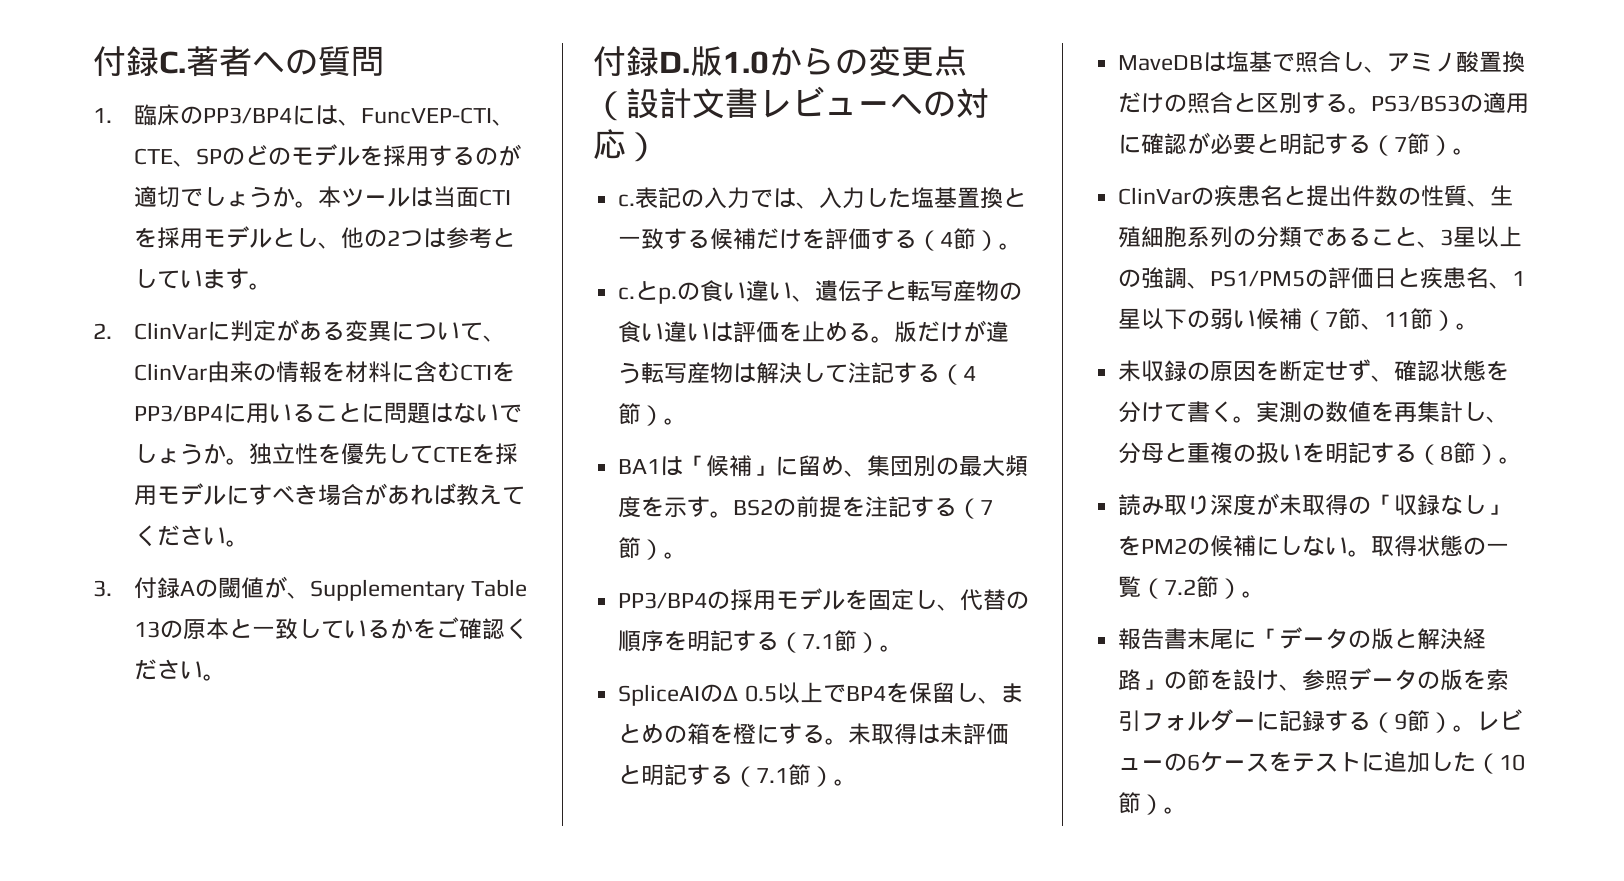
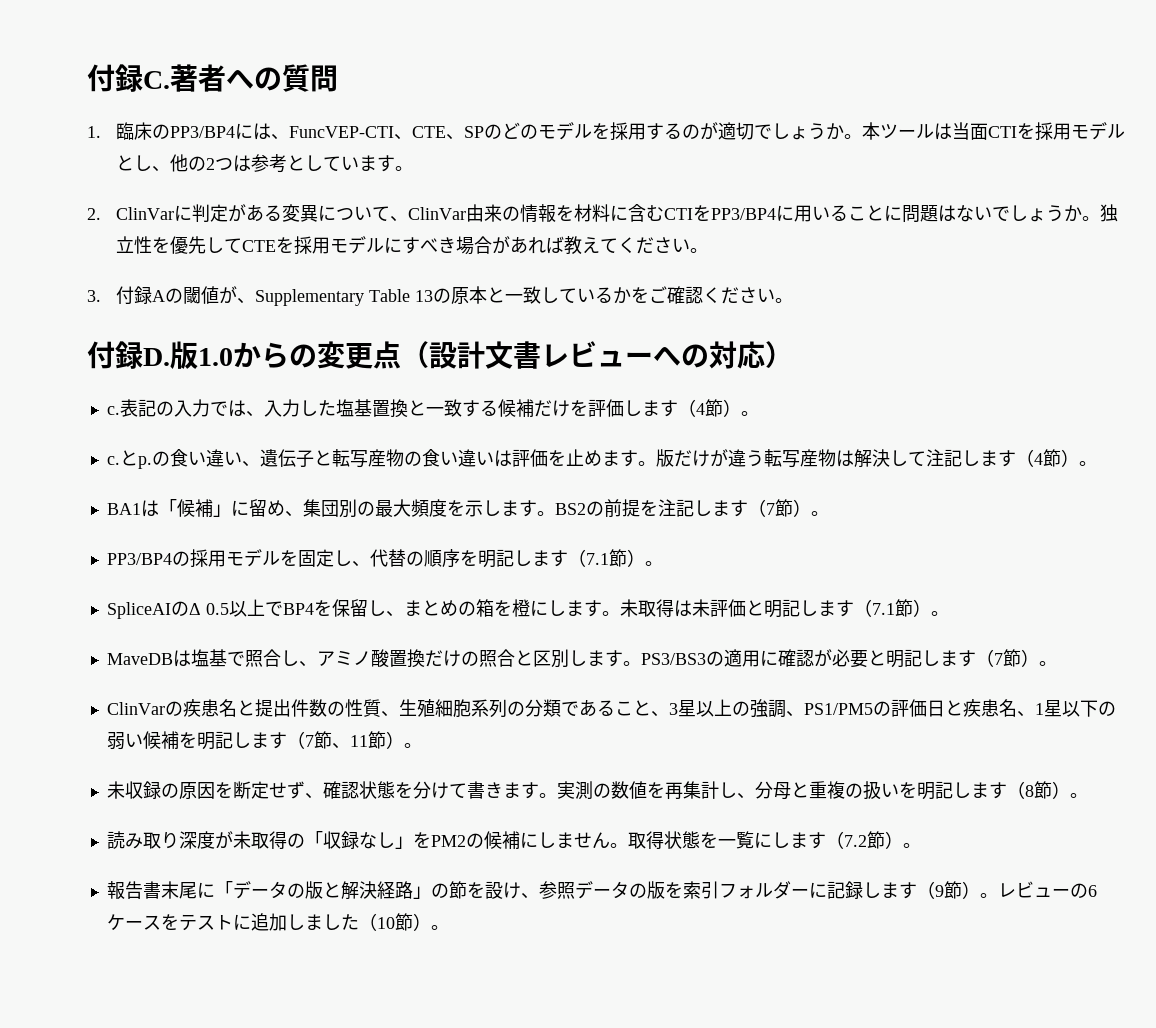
- 表記の入力では、入力した塩基置換と一致する候補だけを評価する（4節）。
+ 表記の入力では、入力した塩基置換と一致する候補だけを評価します（4節）。
- とp.の食い違い、遺伝子と転写産物の食い違いは評価を止める。
+ とp.の食い違い、遺伝子と転写産物の食い違いは評価を止めます。
- 版だけが違う転写産物は解決して注記する（4節）。
+ 版だけが違う転写産物は解決して注記します（4節）。
- BA1は「候補」に留め、集団別の最大頻度を示す。
+ BA1は「候補」に留め、集団別の最大頻度を示します。
- BS2の前提を注記する（7節）。
+ BS2の前提を注記します（7節）。
- PP3/BP4の採用モデルを固定し、代替の順序を明記する（7.1節）。
+ PP3/BP4の採用モデルを固定し、代替の順序を明記します（7.1節）。
- SpliceAIのΔ 0.5以上でBP4を保留し、まとめの箱を橙にする。
+ SpliceAIのΔ 0.5以上でBP4を保留し、まとめの箱を橙にします。
- 未取得は未評価と明記する（7.1節）。
+ 未取得は未評価と明記します（7.1節）。
- MaveDBは塩基で照合し、アミノ酸置換だけの照合と区別する。
+ MaveDBは塩基で照合し、アミノ酸置換だけの照合と区別します。
- PS3/BS3の適用に確認が必要と明記する（7節）。
+ PS3/BS3の適用に確認が必要と明記します（7節）。
- ClinVarの疾患名と提出件数の性質、生殖細胞系列の分類であること、3星以上の強調、PS1/PM5の評価日と疾患名、1星以下の弱い候補（7節、11節）。
+ ClinVarの疾患名と提出件数の性質、生殖細胞系列の分類であること、3星以上の強調、PS1/PM5の評価日と疾患名、1星以下の弱い候補を明記します（7節、11節）。
- 未収録の原因を断定せず、確認状態を分けて書く。
+ 未収録の原因を断定せず、確認状態を分けて書きます。
- 実測の数値を再集計し、分母と重複の扱いを明記する（8節）。
+ 実測の数値を再集計し、分母と重複の扱いを明記します（8節）。
- 読み取り深度が未取得の「収録なし」をPM2の候補にしない。
+ 読み取り深度が未取得の「収録なし」をPM2の候補にしません。
- 取得状態の一覧（7.2節）。
+ 取得状態を一覧にします（7.2節）。
- 報告書末尾に「データの版と解決経路」の節を設け、参照データの版を索引フォルダーに記録する（9節）。
+ 報告書末尾に「データの版と解決経路」の節を設け、参照データの版を索引フォルダーに記録します（9節）。
- レビューの6ケースをテストに追加した（10節）。
+ レビューの6ケースをテストに追加しました（10節）。

